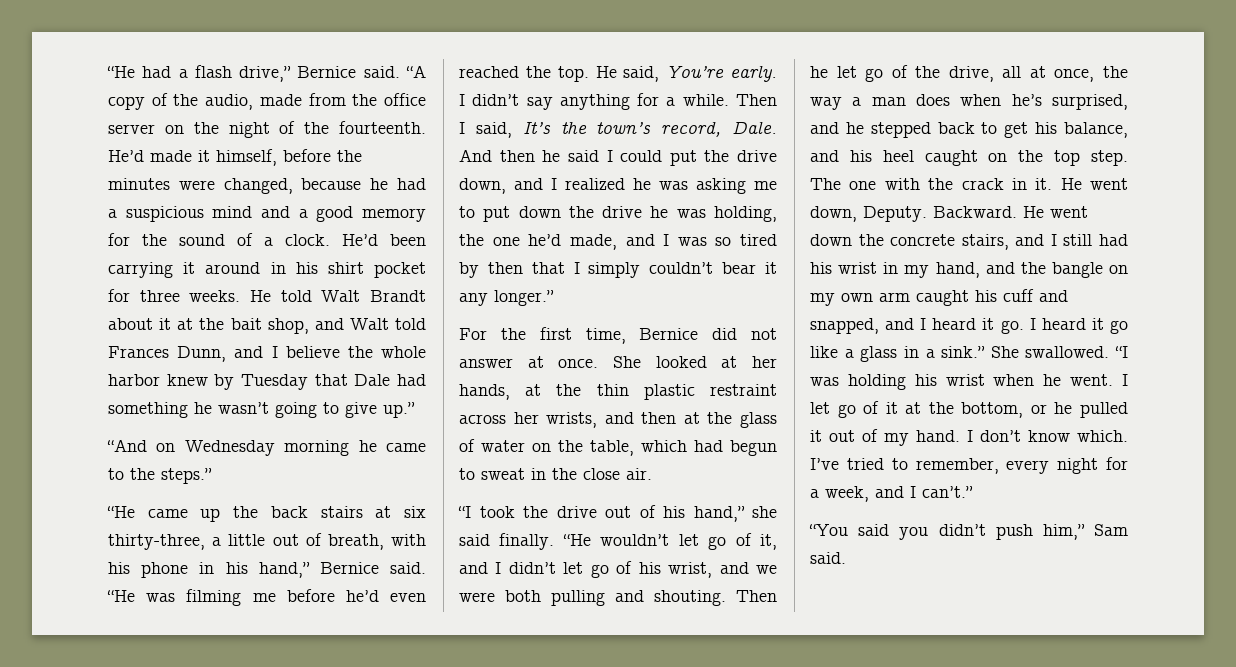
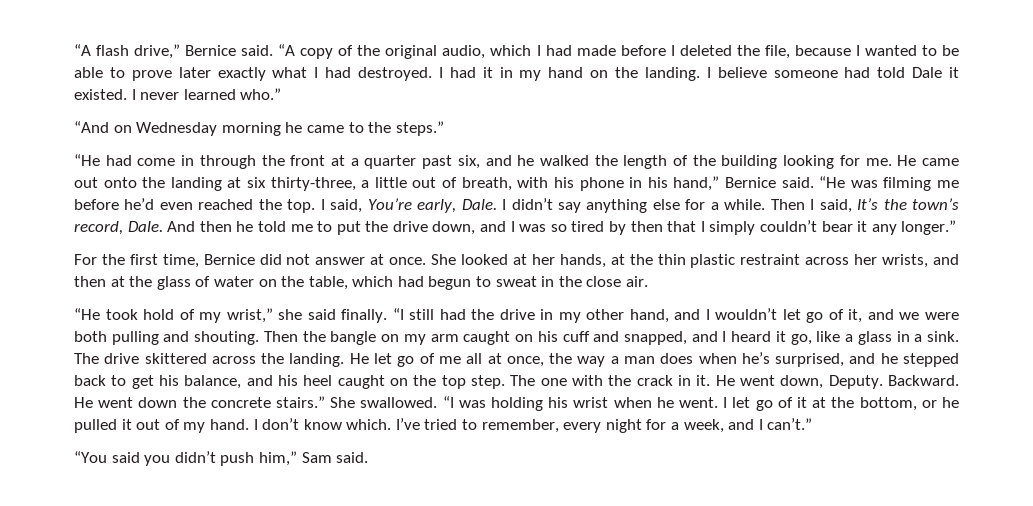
- “He had a flash drive,” Bernice said.
+ “A flash drive,” Bernice said.
- “A copy of the audio, made from the office server on the night of the fourteenth. He’d made it himself, before the minutes were changed, because he had a suspicious mind and a good memory for the sound of a clock. He’d been carrying it around in his shirt pocket for three weeks. He told Walt Brandt about it at the bait shop, and Walt told Frances Dunn, and I believe the whole harbor knew by Tuesday that Dale had something he wasn’t going to give up.”
+ “A copy of the original audio, which I had made before I deleted the file, because I wanted to be able to prove later exactly what I had destroyed. I had it in my hand on the landing. I believe someone had told Dale it existed. I never learned who.”
- “He came up the back stairs at six thirty-three, a little out of breath, with his phone in his hand,” Bernice said.
+ “He had come in through the front at a quarter past six, and he walked the length of the building looking for me. He came out onto the landing at six thirty-three, a little out of breath, with his phone in his hand,” Bernice said.
- He said, You’re early.
+ I said, You’re early, Dale.
- I didn’t say anything for a while.
+ I didn’t say anything else for a while.
- And then he said I could put the drive down, and I realized he was asking me to put down the drive he was holding, the one he’d made, and I was so tired by then that I simply couldn’t bear it any longer.”
+ And then he told me to put the drive down, and I was so tired by then that I simply couldn’t bear it any longer.”
- “I took the drive out of his hand,” she said finally. “He wouldn’t let go of it, and I didn’t let go of his wrist, and we were both pulling and shouting.
+ “He took hold of my wrist,” she said finally. “I still had the drive in my other hand, and I wouldn’t let go of it, and we were both pulling and shouting.
- Then he let go of the drive, all at once, the way a man does when he’s surprised, and he stepped back to get his balance, and his heel caught on the top step.
+ Then the bangle on my arm caught on his cuff and snapped, and I heard it go, like a glass in a sink. The drive skittered across the landing. He let go of me all at once, the way a man does when he’s surprised, and he stepped back to get his balance, and his heel caught on the top step.
- He went down the concrete stairs, and I still had his wrist in my hand, and the bangle on my own arm caught his cuff and snapped, and I heard it go. I heard it go like a glass in a sink.”
+ He went down the concrete stairs.”

